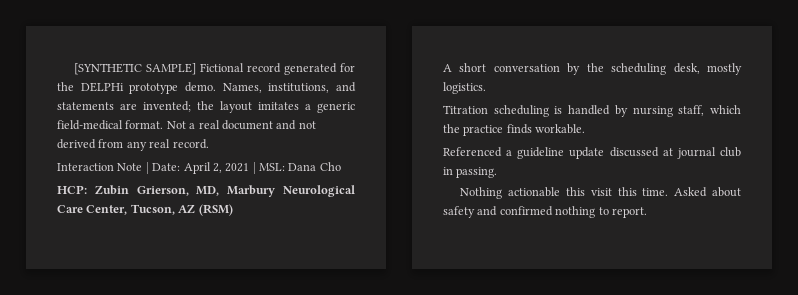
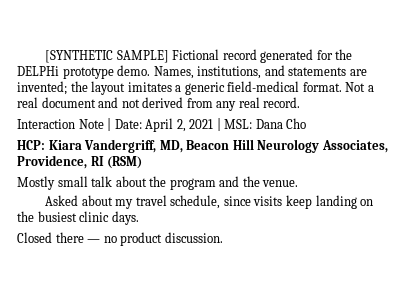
- HCP: Zubin Grierson, MD, Marbury Neurological Care Center, Tucson, AZ (RSM)
- A short conversation by the scheduling desk, mostly logistics.
- Titration scheduling is handled by nursing staff, which the practice finds workable.
- Referenced a guideline update discussed at journal club in passing.
- Nothing actionable this visit this time. Asked about safety and confirmed nothing to report.
+ HCP: Kiara Vandergriff, MD, Beacon Hill Neurology Associates, Providence, RI (RSM)
+ Mostly small talk about the program and the venue.
+ Asked about my travel schedule, since visits keep landing on the busiest clinic days.
+ Closed there — no product discussion.

